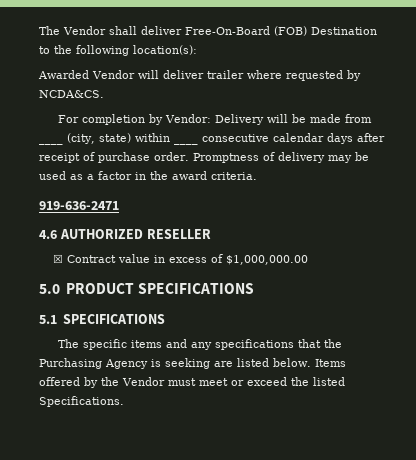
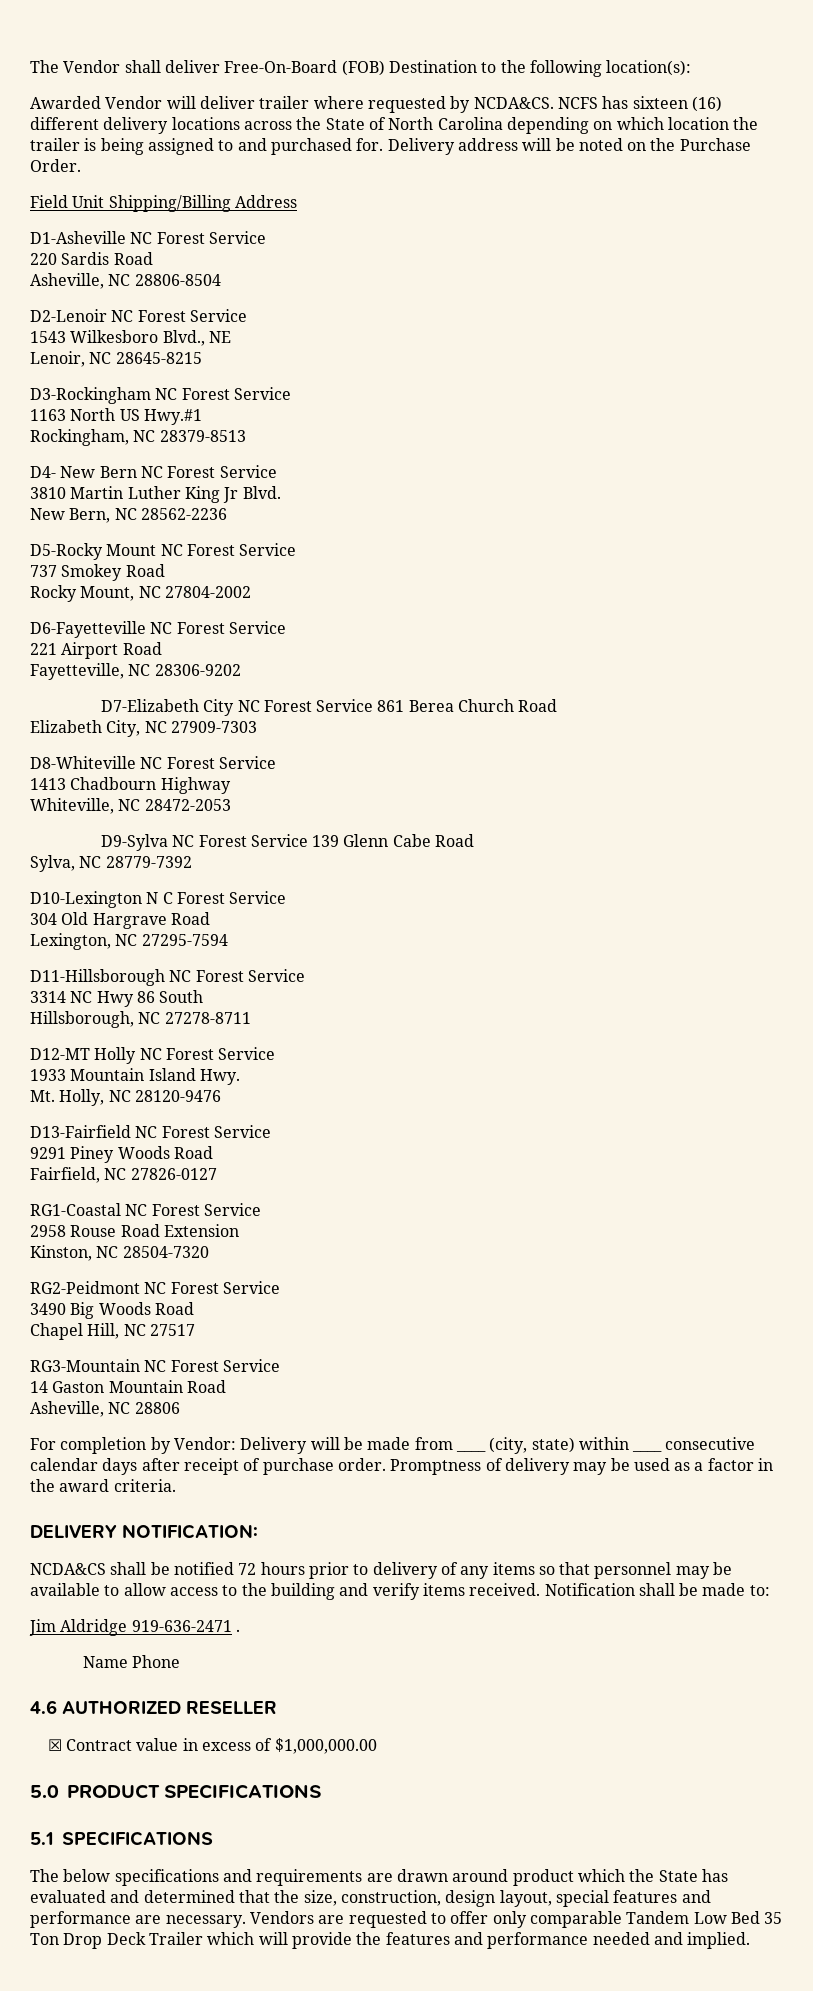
+ NCFS has sixteen (16) different delivery locations across the State of North Carolina depending on which location the trailer is being assigned to and purchased for. Delivery address will be noted on the Purchase Order.
+ Field Unit Shipping/Billing Address
+ D1-Asheville NC Forest Service
+ 220 Sardis Road
+ Asheville, NC 28806-8504
+ D2-Lenoir NC Forest Service
+ 1543 Wilkesboro Blvd., NE
+ Lenoir, NC 28645-8215
+ D3-Rockingham NC Forest Service
+ 1163 North US Hwy.#1
+ Rockingham, NC 28379-8513
+ D4- New Bern NC Forest Service
+ 3810 Martin Luther King Jr Blvd.
+ New Bern, NC 28562-2236
+ D5-Rocky Mount NC Forest Service
+ 737 Smokey Road
+ Rocky Mount, NC 27804-2002
+ D6-Fayetteville NC Forest Service
+ 221 Airport Road
+ Fayetteville, NC 28306-9202
+ D7-Elizabeth City NC Forest Service 861 Berea Church Road
+ Elizabeth City, NC 27909-7303
+ D8-Whiteville NC Forest Service
+ 1413 Chadbourn Highway
+ Whiteville, NC 28472-2053
+ D9-Sylva NC Forest Service 139 Glenn Cabe Road
+ Sylva, NC 28779-7392
+ D10-Lexington N C Forest Service
+ 304 Old Hargrave Road
+ Lexington, NC 27295-7594
+ D11-Hillsborough NC Forest Service
+ 3314 NC Hwy 86 South
+ Hillsborough, NC 27278-8711
+ D12-MT Holly NC Forest Service
+ 1933 Mountain Island Hwy.
+ Mt. Holly, NC 28120-9476
+ D13-Fairfield NC Forest Service
+ 9291 Piney Woods Road
+ Fairfield, NC 27826-0127
+ RG1-Coastal NC Forest Service
+ 2958 Rouse Road Extension
+ Kinston, NC 28504-7320
+ RG2-Peidmont NC Forest Service
+ 3490 Big Woods Road
+ Chapel Hill, NC 27517
+ RG3-Mountain NC Forest Service
+ 14 Gaston Mountain Road
+ Asheville, NC 28806
- 919-636-2471
+ DELIVERY NOTIFICATION:
+ NCDA&CS shall be notified 72 hours prior to delivery of any items so that personnel may be available to allow access to the building and verify items received. Notification shall be made to:
+ Jim Aldridge 919-636-2471 .
+ Name Phone
- The specific items and any specifications that the Purchasing Agency is seeking are listed below. Items offered by the Vendor must meet or exceed the listed Specifications.
+ The below specifications and requirements are drawn around product which the State has evaluated and determined that the size, construction, design layout, special features and performance are necessary. Vendors are requested to offer only comparable Tandem Low Bed 35 Ton Drop Deck Trailer which will provide the features and performance needed and implied.

